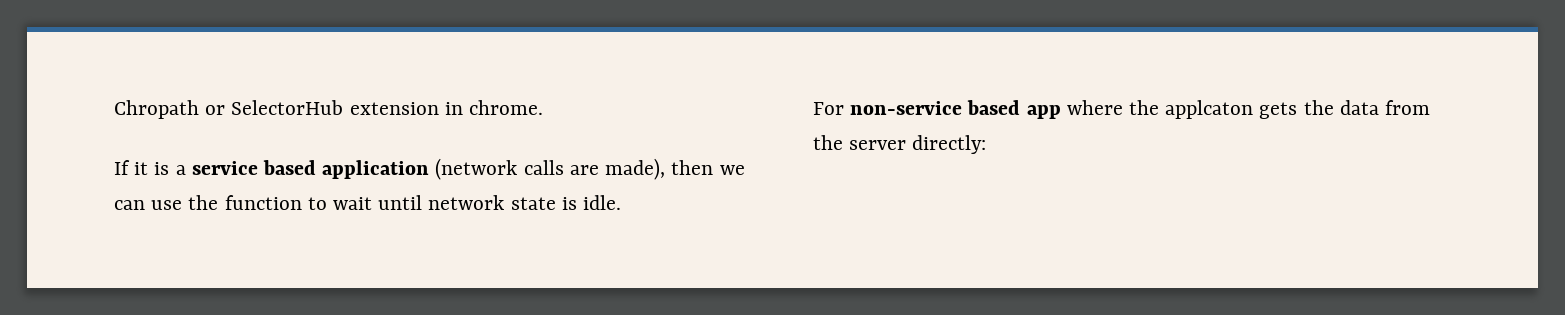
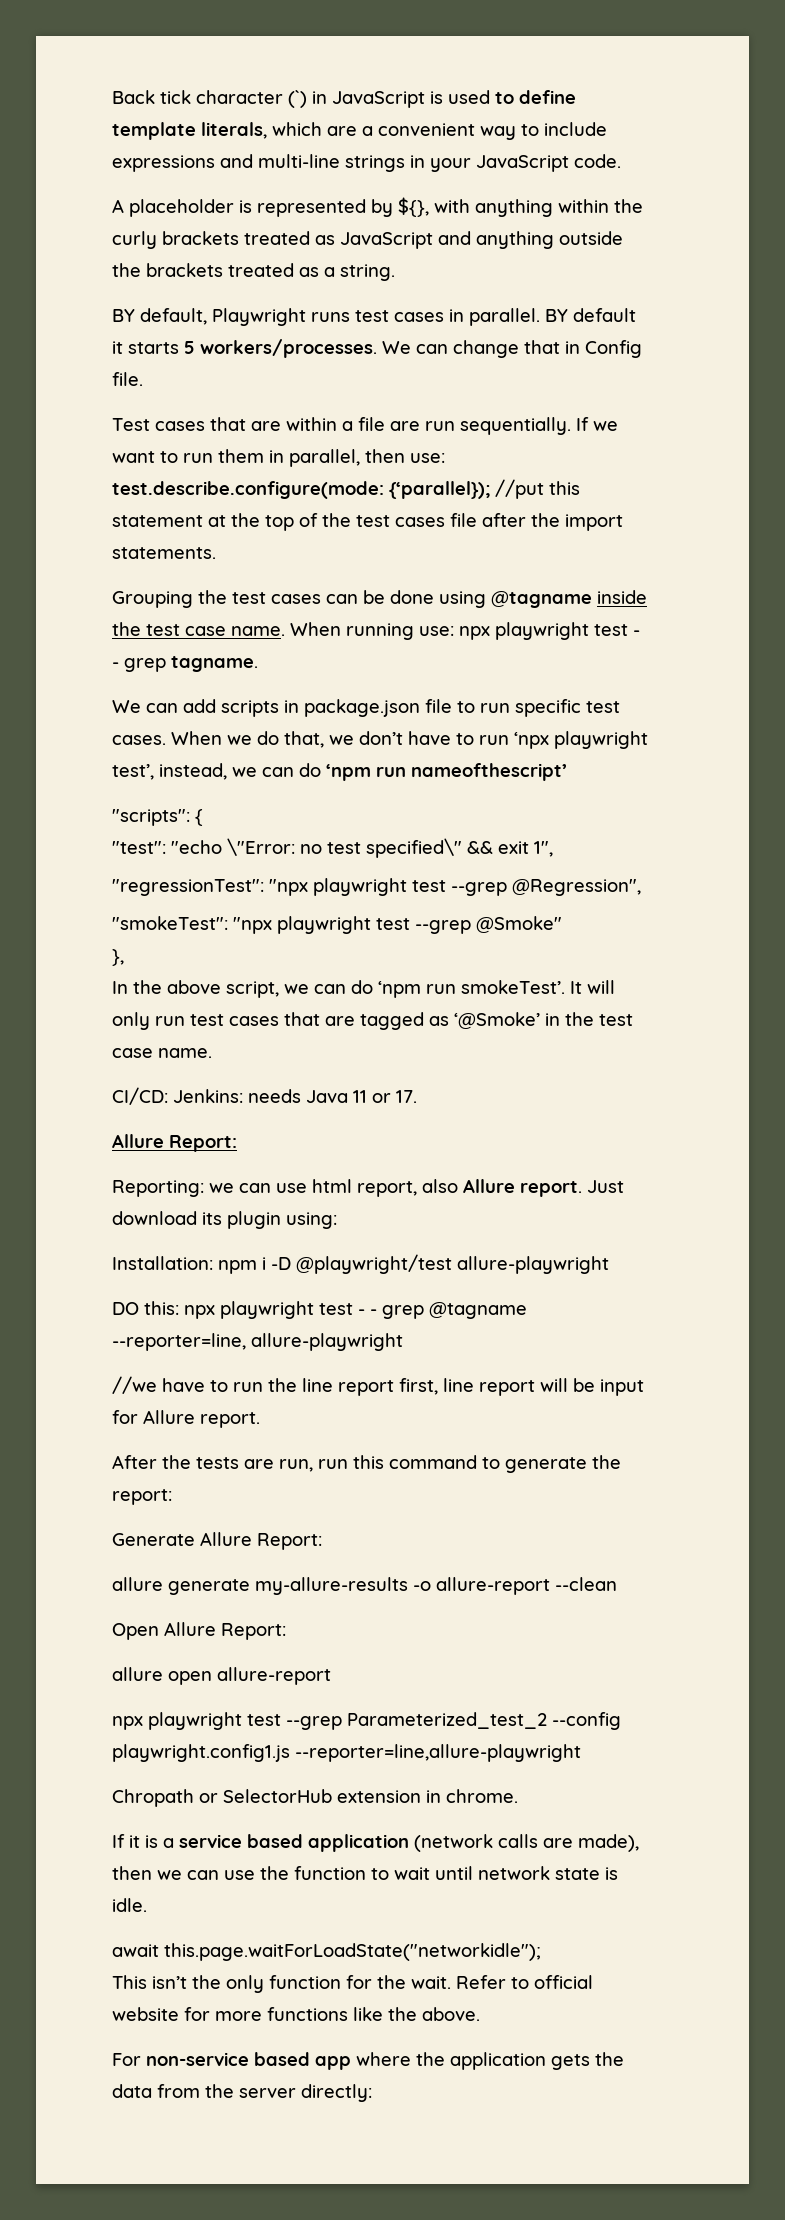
+ Back tick character (`) in JavaScript is used to define template literals, which are a convenient way to include expressions and multi-line strings in your JavaScript code.
+ A placeholder is represented by ${}, with anything within the curly brackets treated as JavaScript and anything outside the brackets treated as a string.
+ BY default, Playwright runs test cases in parallel. BY default it starts 5 workers/processes. We can change that in Config file.
+ Test cases that are within a file are run sequentially. If we want to run them in parallel, then use: test.describe.configure(mode: {‘parallel}); //put this statement at the top of the test cases file after the import statements.
+ Grouping the test cases can be done using @tagname inside the test case name. When running use: npx playwright test - - grep tagname.
+ We can add scripts in package.json file to run specific test cases. When we do that, we don’t have to run ‘npx playwright test’, instead, we can do ‘npm run nameofthescript’
+ "scripts": {
+ "test": "echo \"Error: no test specified\" && exit 1",
+ "regressionTest": "npx playwright test --grep @Regression",
+ "smokeTest": "npx playwright test --grep @Smoke"
+ },
+ In the above script, we can do ‘npm run smokeTest’. It will only run test cases that are tagged as ‘@Smoke’ in the test case name.
+ CI/CD: Jenkins: needs Java 11 or 17.
+ Allure Report:
+ Reporting: we can use html report, also Allure report. Just download its plugin using:
+ Installation: npm i -D @playwright/test allure-playwright
+ DO this: npx playwright test - - grep @tagname --reporter=line, allure-playwright
+ //we have to run the line report first, line report will be input for Allure report.
+ After the tests are run, run this command to generate the report:
+ Generate Allure Report:
+ allure generate my-allure-results -o allure-report --clean
+ Open Allure Report:
+ allure open allure-report
+ npx playwright test --grep Parameterized_test_2 --config playwright.config1.js --reporter=line,allure-playwright
+ await this.page.waitForLoadState("networkidle");
+ This isn’t the only function for the wait. Refer to official website for more functions like the above.
- For non-service based app where the applcaton gets the data from the server directly:
+ For non-service based app where the application gets the data from the server directly:

